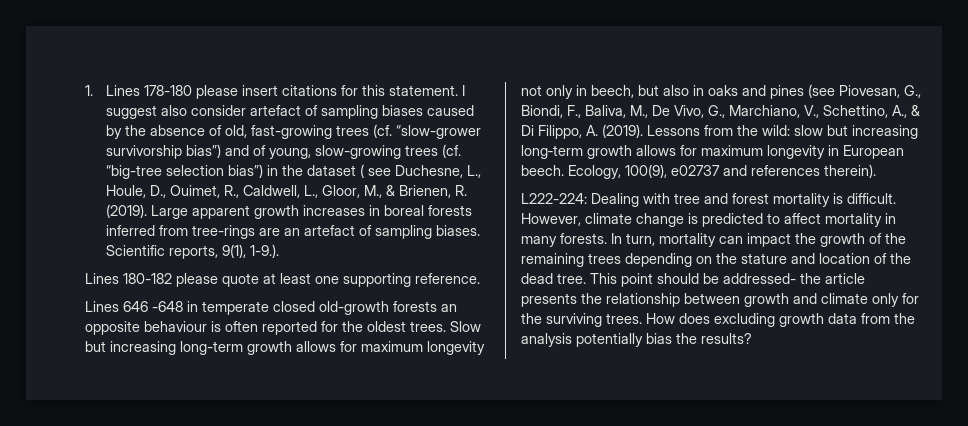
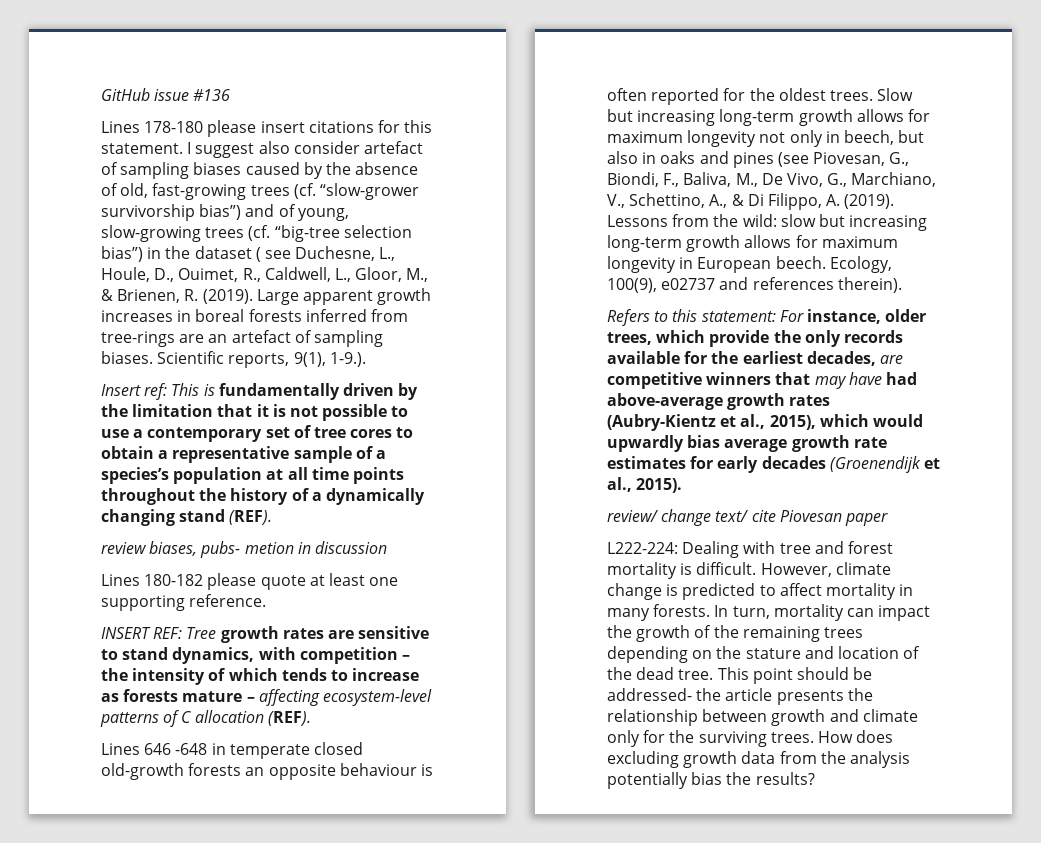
- 1. Lines 178-180 please insert citations for this statement.
+ GitHub issue #136
+ Lines 178-180 please insert citations for this statement.
+ Insert ref: This is fundamentally driven by the limitation that it is not possible to use a contemporary set of tree cores to obtain a representative sample of a species’s population at all time points throughout the history of a dynamically changing stand (REF).
+ review biases, pubs- metion in discussion
+ INSERT REF: Tree growth rates are sensitive to stand dynamics, with competition – the intensity of which tends to increase as forests mature – affecting ecosystem-level patterns of C allocation (REF).
+ Refers to this statement: For instance, older trees, which provide the only records available for the earliest decades, are competitive winners that may have had above-average growth rates (Aubry-Kientz et al., 2015), which would upwardly bias average growth rate estimates for early decades (Groenendijk et al., 2015).
+ review/ change text/ cite Piovesan paper

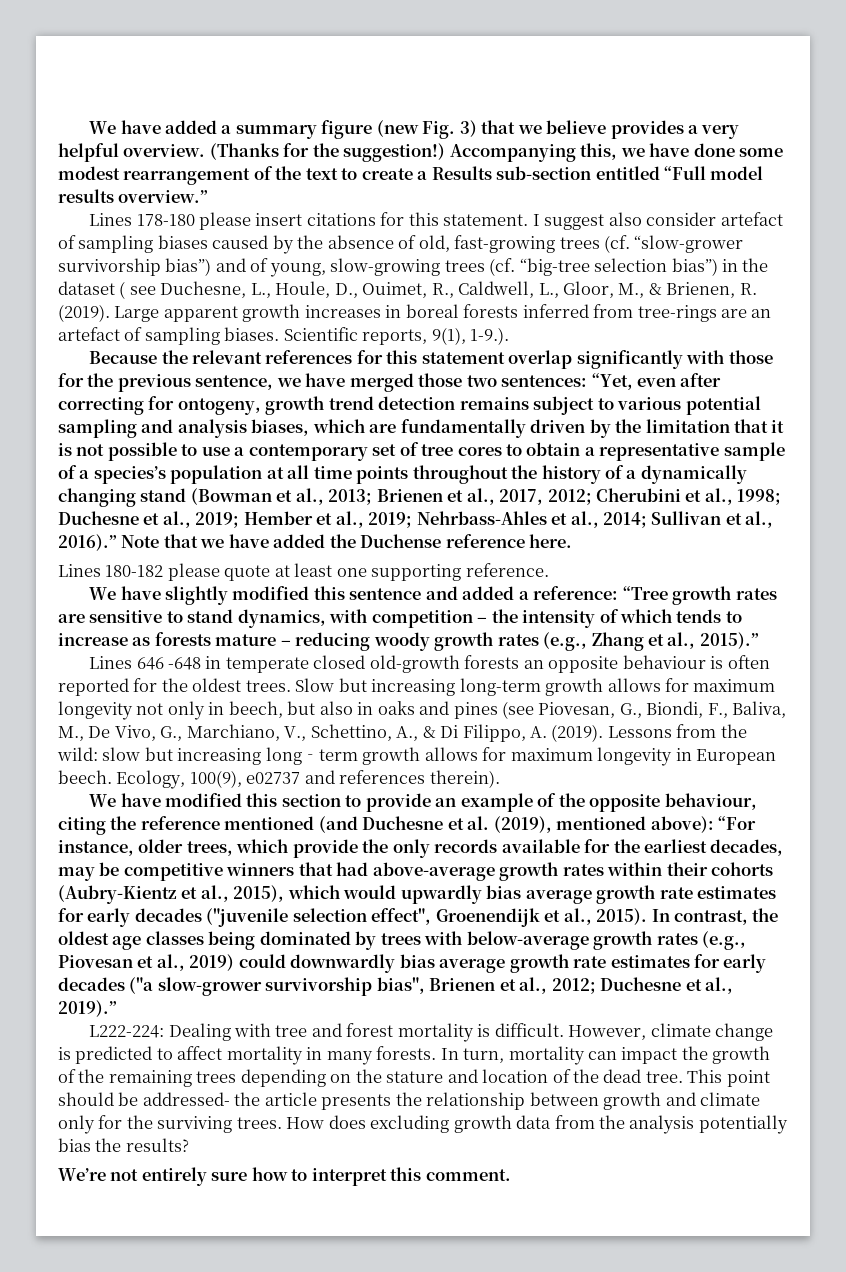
- GitHub issue #136
+ We have added a summary figure (new Fig. 3) that we believe provides a very helpful overview. (Thanks for the suggestion!) Accompanying this, we have done some modest rearrangement of the text to create a Results sub-section entitled “Full model results overview.”
- Insert ref: This is fundamentally driven by the limitation that it is not possible to use a contemporary set of tree cores to obtain a representative sample of a species’s population at all time points throughout the history of a dynamically changing stand (REF).
- review biases, pubs- metion in discussion
+ Because the relevant references for this statement overlap significantly with those for the previous sentence, we have merged those two sentences: “Yet, even after correcting for ontogeny, growth trend detection remains subject to various potential sampling and analysis biases, which are fundamentally driven by the limitation that it is not possible to use a contemporary set of tree cores to obtain a representative sample of a species’s population at all time points throughout the history of a dynamically changing stand (Bowman et al., 2013; Brienen et al., 2017, 2012; Cherubini et al., 1998; Duchesne et al., 2019; Hember et al., 2019; Nehrbass-Ahles et al., 2014; Sullivan et al., 2016).” Note that we have added the Duchense reference here.
- INSERT REF: Tree growth rates are sensitive to stand dynamics, with competition – the intensity of which tends to increase as forests mature – affecting ecosystem-level patterns of C allocation (REF).
+ We have slightly modified this sentence and added a reference: “Tree growth rates are sensitive to stand dynamics, with competition – the intensity of which tends to increase as forests mature – reducing woody growth rates (e.g., Zhang et al., 2015).”
- Refers to this statement: For instance, older trees, which provide the only records available for the earliest decades, are competitive winners that may have had above-average growth rates (Aubry-Kientz et al., 2015), which would upwardly bias average growth rate estimates for early decades (Groenendijk et al., 2015).
- review/ change text/ cite Piovesan paper
+ We have modified this section to provide an example of the opposite behaviour, citing the reference mentioned (and Duchesne et al. (2019), mentioned above): “For instance, older trees, which provide the only records available for the earliest decades, may be competitive winners that had above-average growth rates within their cohorts (Aubry-Kientz et al., 2015), which would upwardly bias average growth rate estimates for early decades ("juvenile selection effect", Groenendijk et al., 2015). In contrast, the oldest age classes being dominated by trees with below-average growth rates (e.g., Piovesan et al., 2019) could downwardly bias average growth rate estimates for early decades ("a slow-grower survivorship bias", Brienen et al., 2012; Duchesne et al., 2019).”
+ We’re not entirely sure how to interpret this comment.

